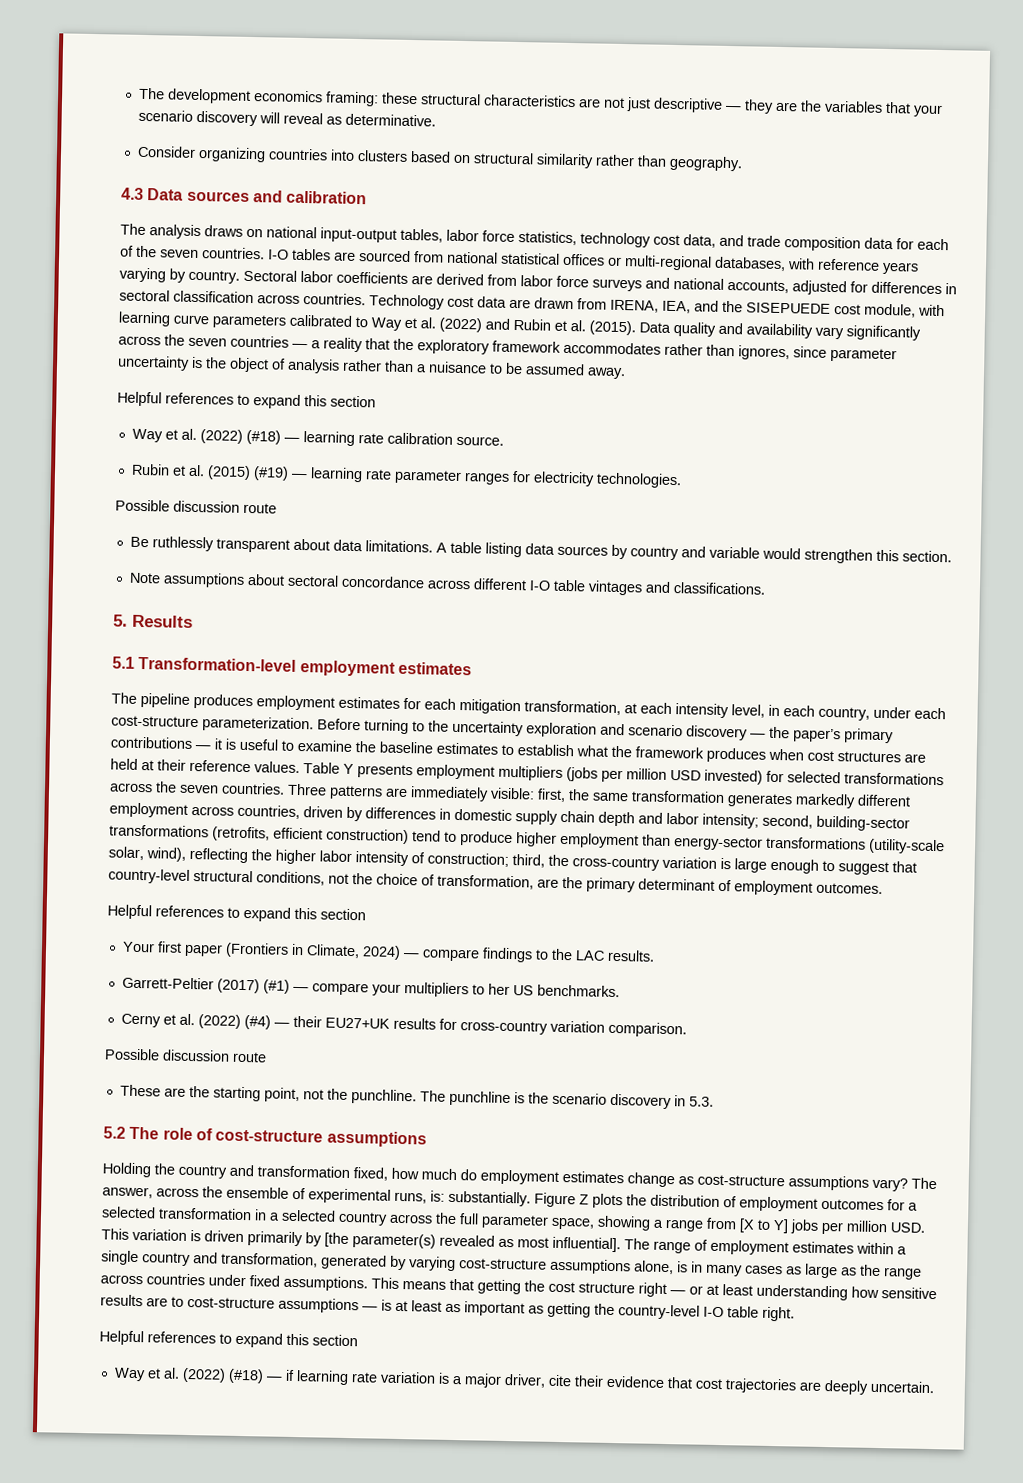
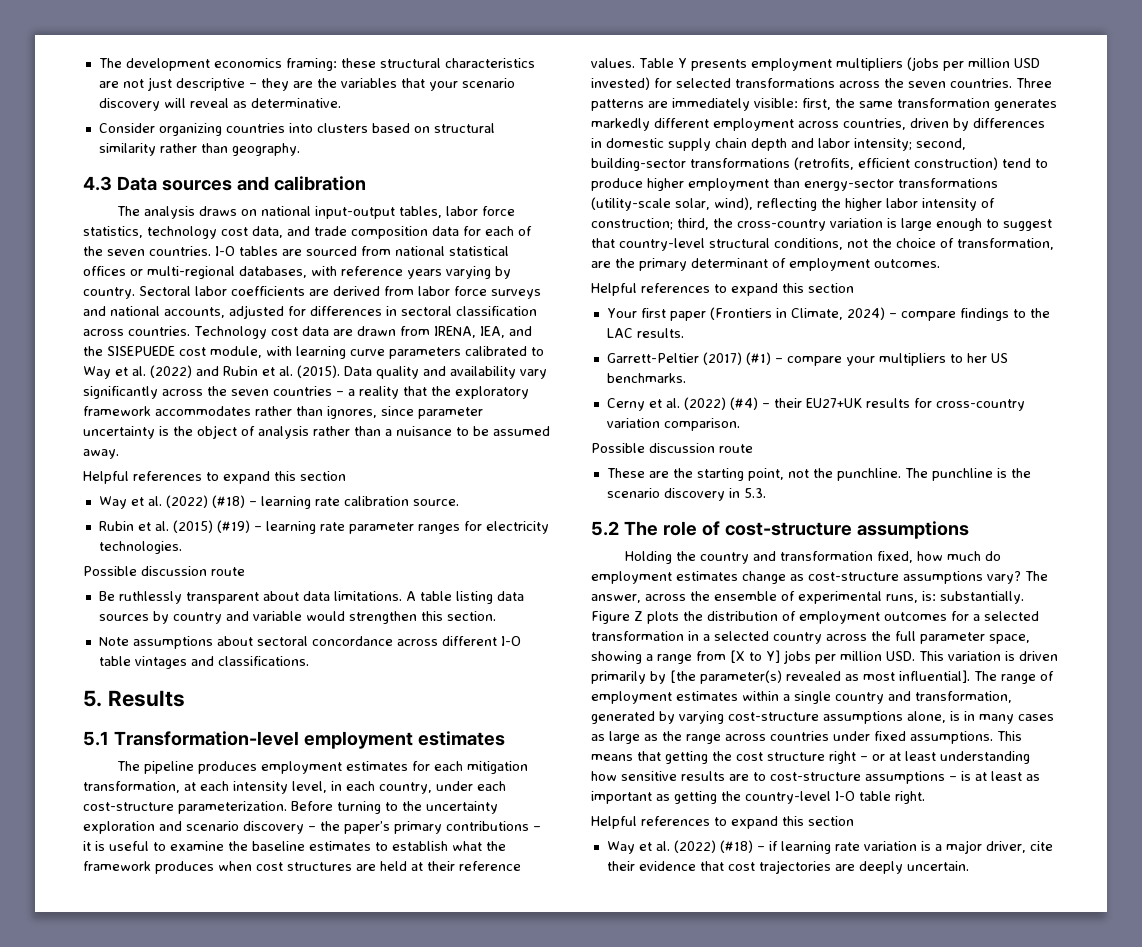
- The development economics framing: these structural characteristics are not just descriptive — they are the variables that your scenario discovery will reveal as determinative.
+ The development economics framing: these structural characteristics are not just descriptive – they are the variables that your scenario discovery will reveal as determinative.
- Data quality and availability vary significantly across the seven countries — a reality that the exploratory framework accommodates rather than ignores, since parameter uncertainty is the object of analysis rather than a nuisance to be assumed away.
+ Data quality and availability vary significantly across the seven countries – a reality that the exploratory framework accommodates rather than ignores, since parameter uncertainty is the object of analysis rather than a nuisance to be assumed away.
- Way et al. (2022) (#18) — learning rate calibration source.
+ Way et al. (2022) (#18) – learning rate calibration source.
- Rubin et al. (2015) (#19) — learning rate parameter ranges for electricity technologies.
+ Rubin et al. (2015) (#19) – learning rate parameter ranges for electricity technologies.
- Before turning to the uncertainty exploration and scenario discovery — the paper’s primary contributions — it is useful to examine the baseline estimates to establish what the framework produces when cost structures are held at their reference values.
+ Before turning to the uncertainty exploration and scenario discovery – the paper’s primary contributions – it is useful to examine the baseline estimates to establish what the framework produces when cost structures are held at their reference values.
- Your first paper (Frontiers in Climate, 2024) — compare findings to the LAC results.
+ Your first paper (Frontiers in Climate, 2024) – compare findings to the LAC results.
- Garrett-Peltier (2017) (#1) — compare your multipliers to her US benchmarks.
+ Garrett-Peltier (2017) (#1) – compare your multipliers to her US benchmarks.
- Cerny et al. (2022) (#4) — their EU27+UK results for cross-country variation comparison.
+ Cerny et al. (2022) (#4) – their EU27+UK results for cross-country variation comparison.
- This means that getting the cost structure right — or at least understanding how sensitive results are to cost-structure assumptions — is at least as important as getting the country-level I-O table right.
+ This means that getting the cost structure right – or at least understanding how sensitive results are to cost-structure assumptions – is at least as important as getting the country-level I-O table right.
- Way et al. (2022) (#18) — if learning rate variation is a major driver, cite their evidence that cost trajectories are deeply uncertain.
+ Way et al. (2022) (#18) – if learning rate variation is a major driver, cite their evidence that cost trajectories are deeply uncertain.

